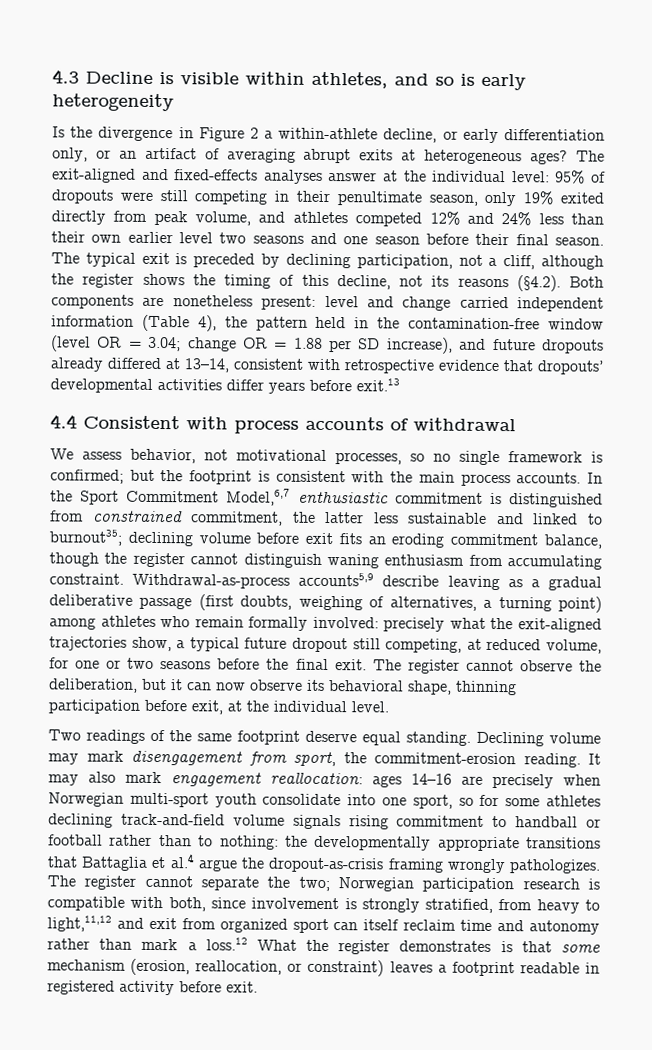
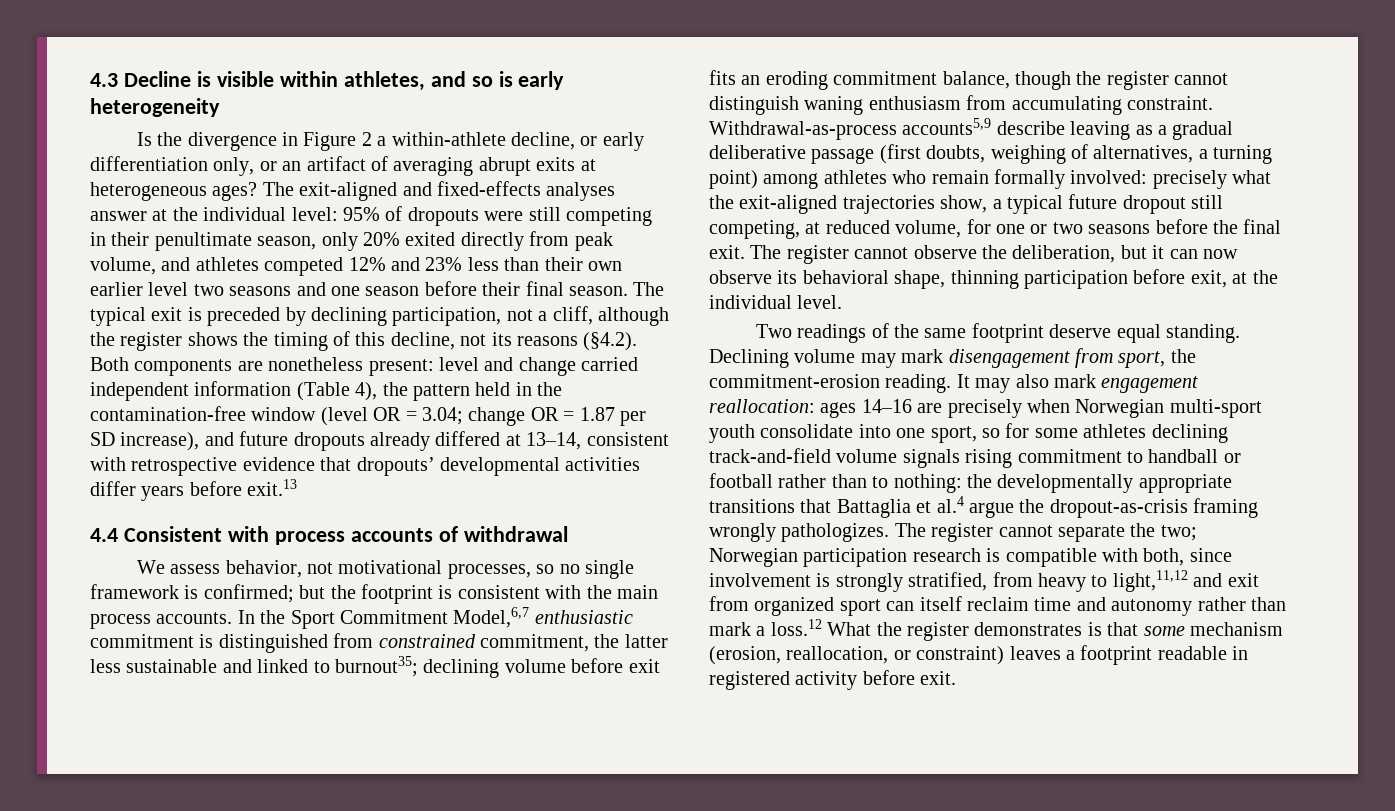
- The exit-aligned and fixed-effects analyses answer at the individual level: 95% of dropouts were still competing in their penultimate season, only 19% exited directly from peak volume, and athletes competed 12% and 24% less than their own earlier level two seasons and one season before their final season.
+ The exit-aligned and fixed-effects analyses answer at the individual level: 95% of dropouts were still competing in their penultimate season, only 20% exited directly from peak volume, and athletes competed 12% and 23% less than their own earlier level two seasons and one season before their final season.
- change OR = 1.88 per SD increase), and future dropouts already differed at 13–14, consistent with retrospective evidence that dropouts’ developmental activities differ years before exit.13
+ change OR = 1.87 per SD increase), and future dropouts already differed at 13–14, consistent with retrospective evidence that dropouts’ developmental activities differ years before exit.13

